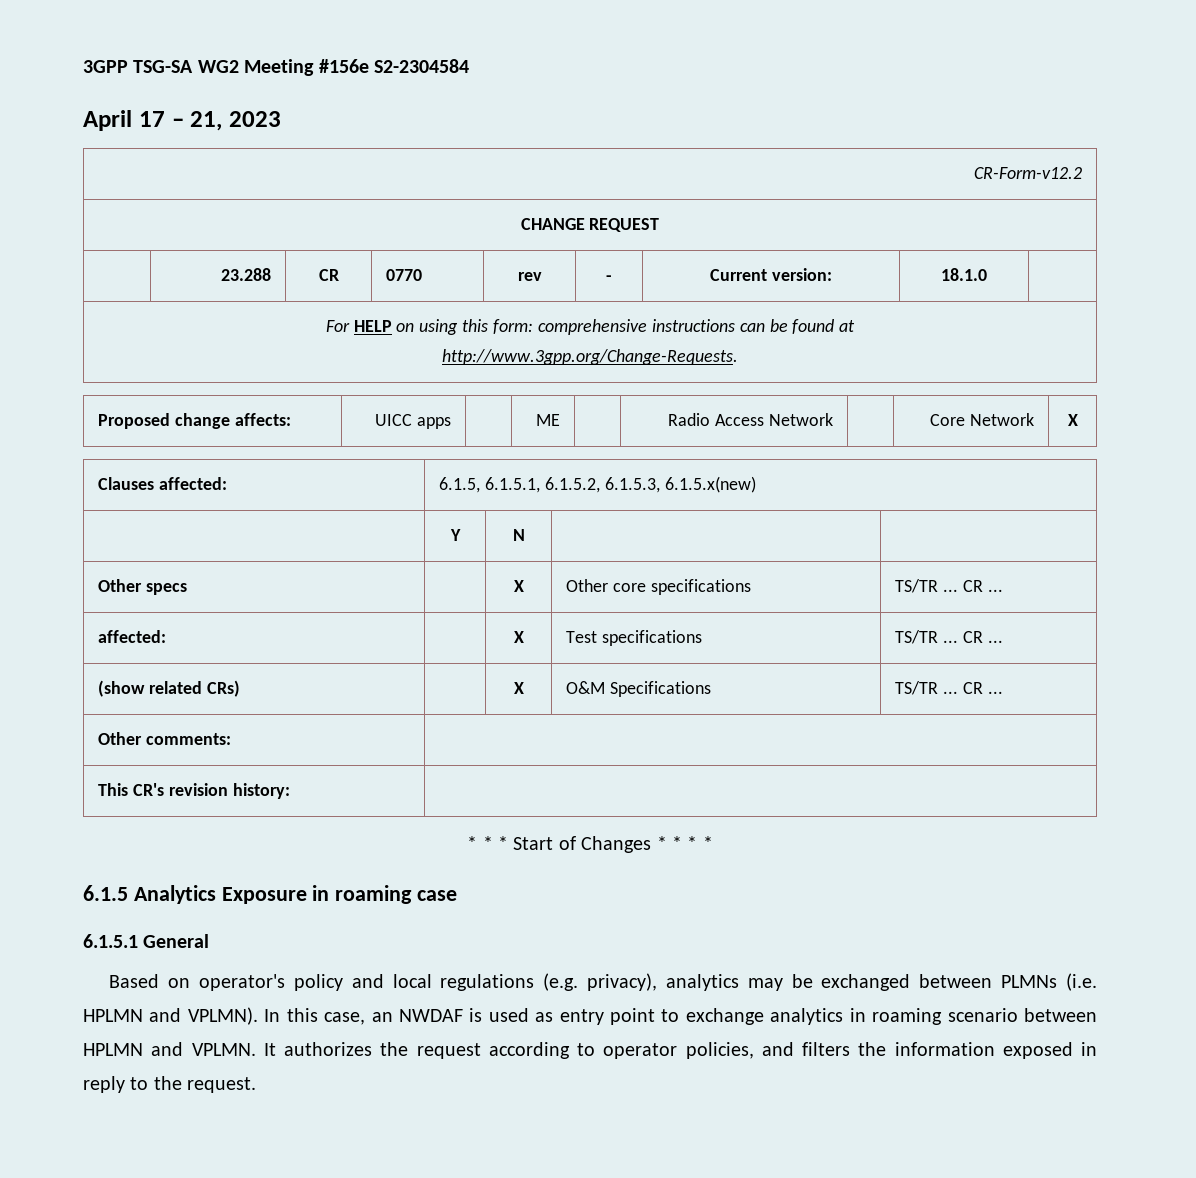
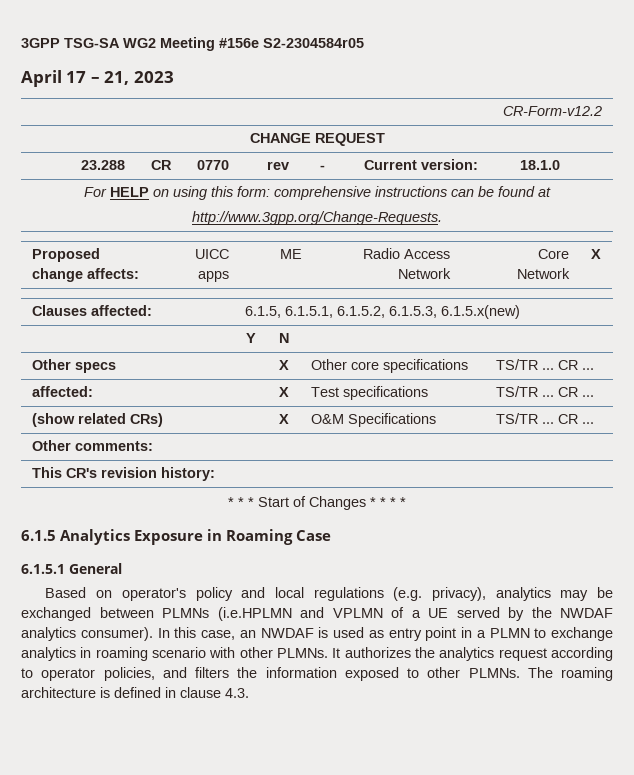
- 3GPP TSG-SA WG2 Meeting #156e S2-2304584
+ 3GPP TSG-SA WG2 Meeting #156e S2-2304584r05
- 6.1.5 Analytics Exposure in roaming case
+ 6.1.5 Analytics Exposure in Roaming Case
- Based on operator's policy and local regulations (e.g. privacy), analytics may be exchanged between PLMNs (i.e. HPLMN and VPLMN).
+ Based on operator's policy and local regulations (e.g. privacy), analytics may be exchanged between PLMNs (i.e.HPLMN and VPLMN of a UE served by the NWDAF analytics consumer).
- In this case, an NWDAF is used as entry point to exchange analytics in roaming scenario between HPLMN and VPLMN.
+ In this case, an NWDAF is used as entry point in a PLMN to exchange analytics in roaming scenario with other PLMNs.
- It authorizes the request according to operator policies, and filters the information exposed in reply to the request.
+ It authorizes the analytics request according to operator policies, and filters the information exposed to other PLMNs. The roaming architecture is defined in clause 4.3.

